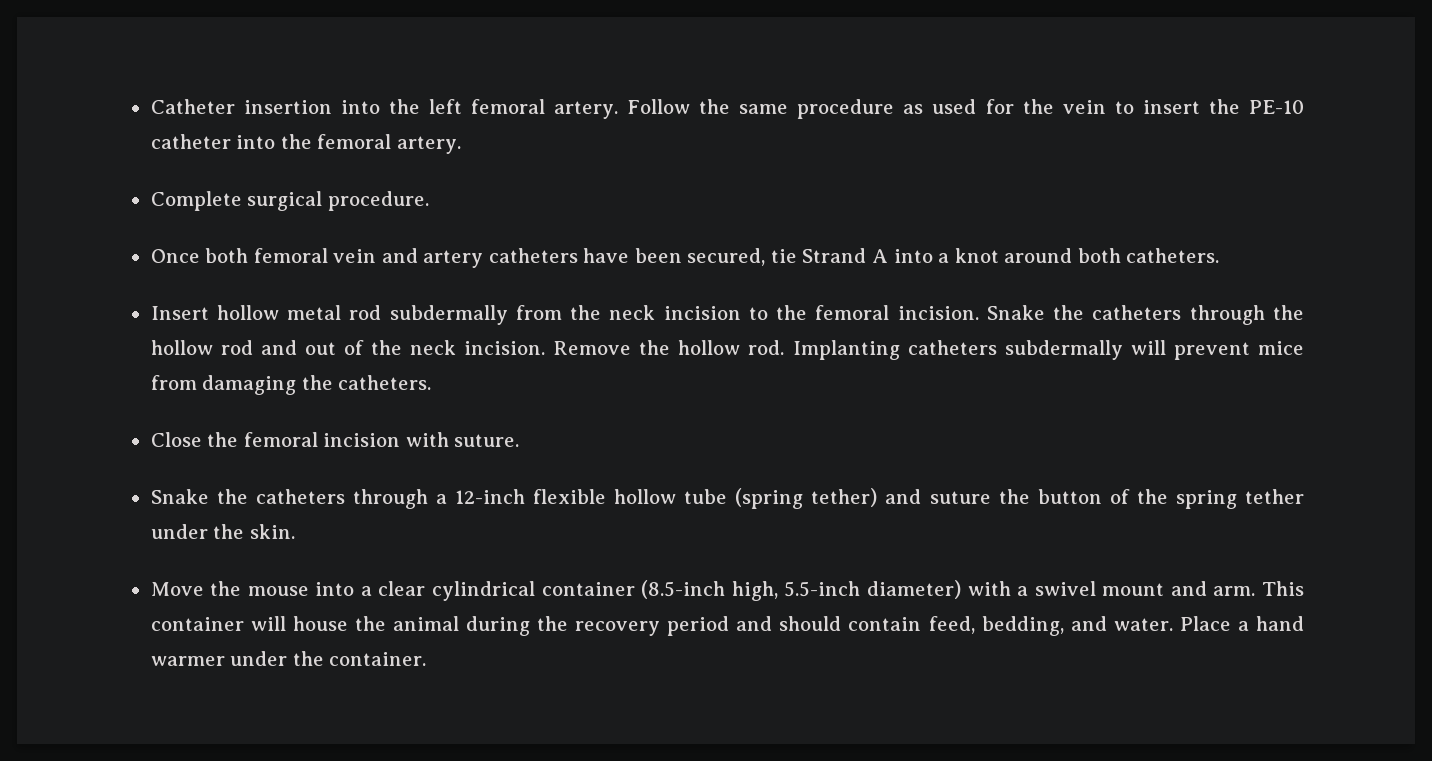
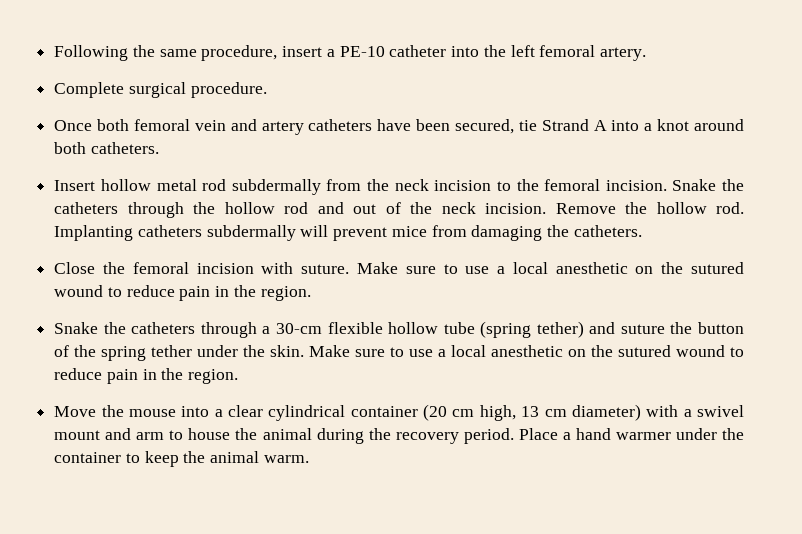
- Catheter insertion into the left femoral artery. Follow the same procedure as used for the vein to insert the PE-10 catheter into the femoral artery.
+ Following the same procedure, insert a PE-10 catheter into the left femoral artery.
- Close the femoral incision with suture.
+ Close the femoral incision with suture. Make sure to use a local anesthetic on the sutured wound to reduce pain in the region.
- Snake the catheters through a 12-inch flexible hollow tube (spring tether) and suture the button of the spring tether under the skin.
+ Snake the catheters through a 30-cm flexible hollow tube (spring tether) and suture the button of the spring tether under the skin. Make sure to use a local anesthetic on the sutured wound to reduce pain in the region.
- Move the mouse into a clear cylindrical container (8.5-inch high, 5.5-inch diameter) with a swivel mount and arm. This container will house the animal during the recovery period and should contain feed, bedding, and water.
+ Move the mouse into a clear cylindrical container (20 cm high, 13 cm diameter) with a swivel mount and arm to house the animal during the recovery period.
- Place a hand warmer under the container.
+ Place a hand warmer under the container to keep the animal warm.

